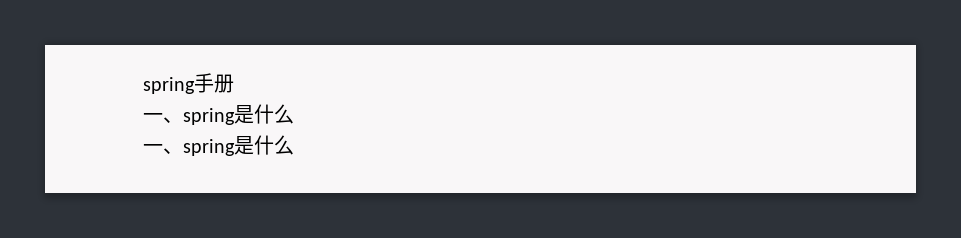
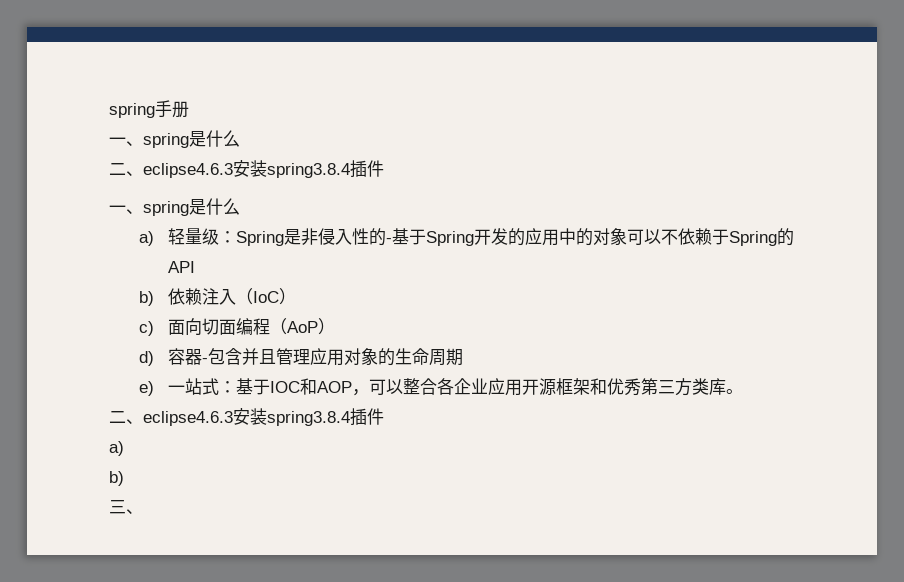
  spring手册
  一、spring是什么
+ 二、eclipse4.6.3安装spring3.8.4插件
  一、spring是什么
+ a)轻量级：Spring是非侵入性的-基于Spring开发的应用中的对象可以不依赖于Spring的API
+ b)依赖注入（IoC）
+ c)面向切面编程（AoP）
+ d)容器-包含并且管理应用对象的生命周期
+ e)一站式：基于IOC和AOP，可以整合各企业应用开源框架和优秀第三方类库。
+ 二、eclipse4.6.3安装spring3.8.4插件
+ a)
+ b)
+ 三、

